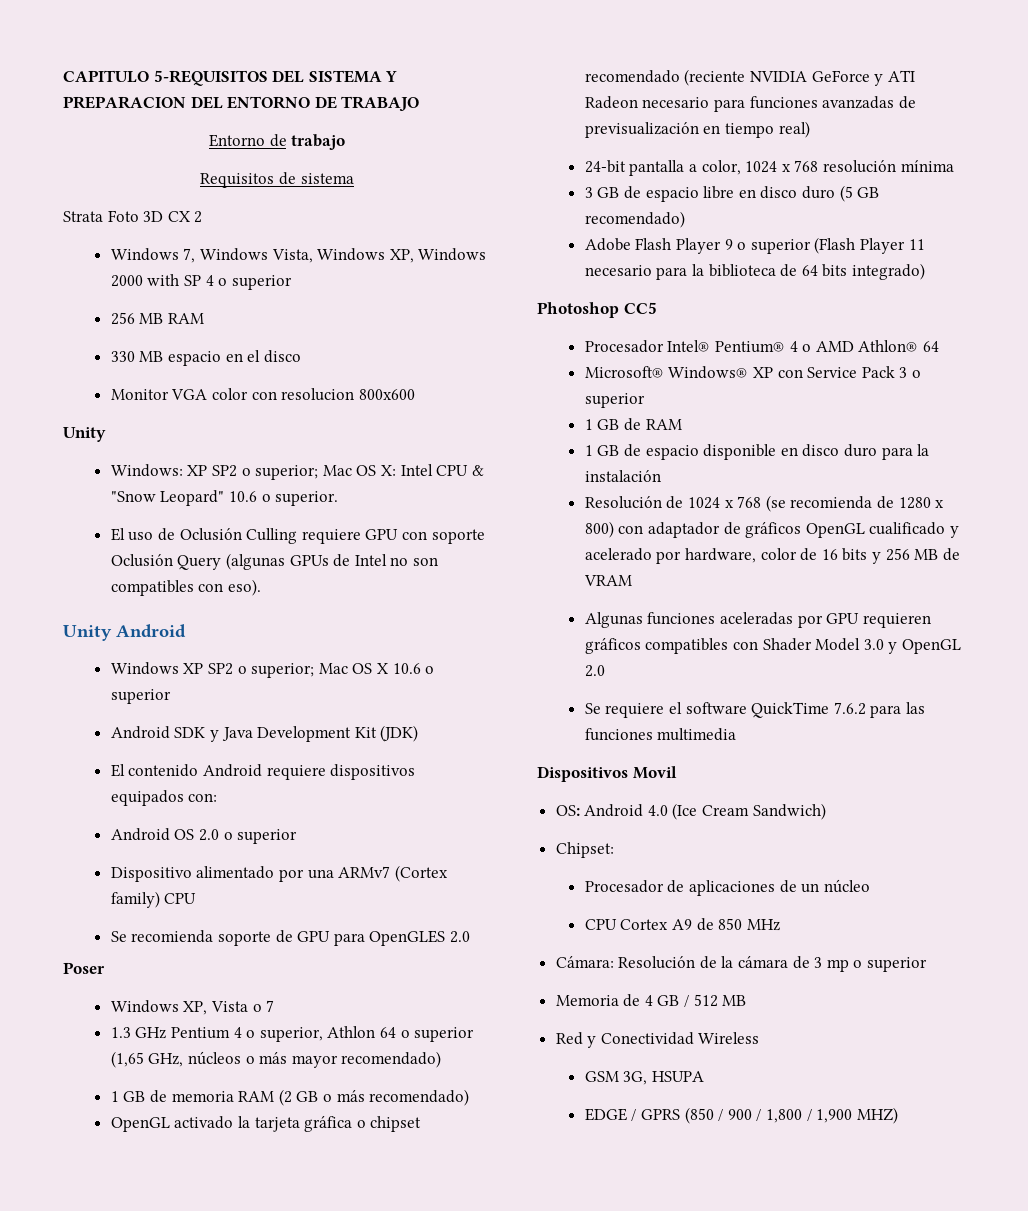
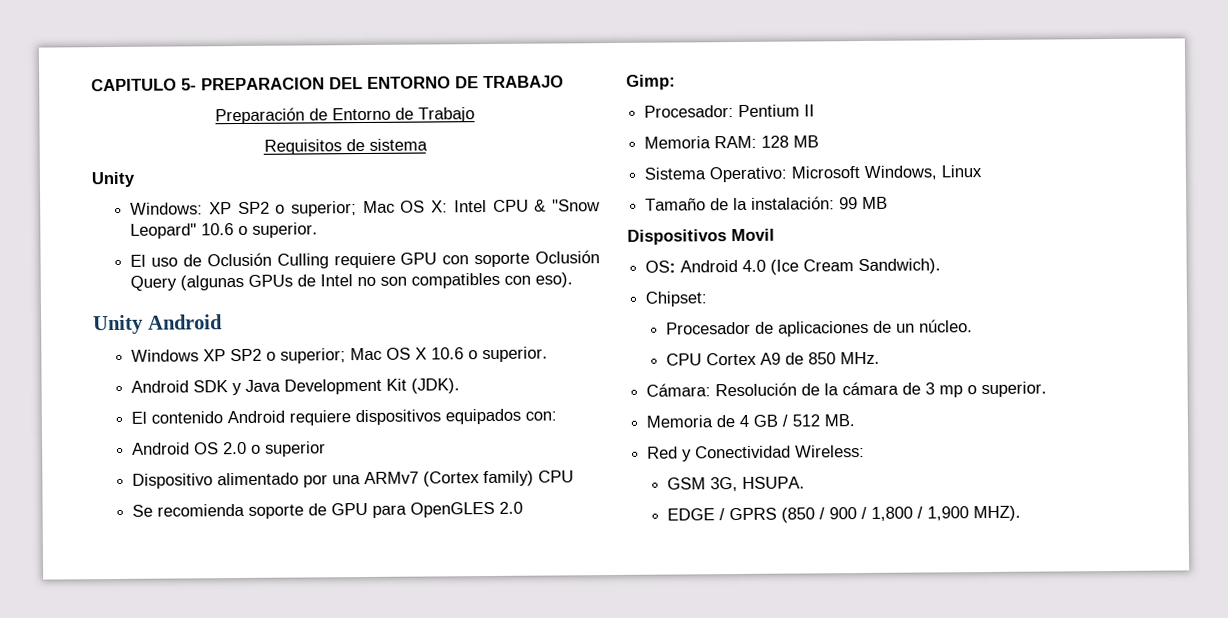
- CAPITULO 5-REQUISITOS DEL SISTEMA Y PREPARACION DEL ENTORNO DE TRABAJO
+ CAPITULO 5- PREPARACION DEL ENTORNO DE TRABAJO
- Entorno de trabajo
+ Preparación de Entorno de Trabajo
- Strata Foto 3D CX 2
- Windows 7, Windows Vista, Windows XP, Windows 2000 with SP 4 o superior
- 256 MB RAM
- 330 MB espacio en el disco
- Monitor VGA color con resolucion 800x600
- Windows XP SP2 o superior; Mac OS X 10.6 o superior
+ Windows XP SP2 o superior; Mac OS X 10.6 o superior.
- Android SDK y Java Development Kit (JDK)
+ Android SDK y Java Development Kit (JDK).
- Poser
- Windows XP, Vista o 7
- 1.3 GHz Pentium 4 o superior, Athlon 64 o superior (1,65 GHz, núcleos o más mayor recomendado)
- 1 GB de memoria RAM (2 GB o más recomendado)
- OpenGL activado la tarjeta gráfica o chipset recomendado (reciente NVIDIA GeForce y ATI Radeon necesario para funciones avanzadas de previsualización en tiempo real)
- 24-bit pantalla a color, 1024 x 768 resolución mínima
- 3 GB de espacio libre en disco duro (5 GB recomendado)
- Adobe Flash Player 9 o superior (Flash Player 11 necesario para la biblioteca de 64 bits integrado)
- Photoshop CC5
- Procesador Intel® Pentium® 4 o AMD Athlon® 64
- Microsoft® Windows® XP con Service Pack 3 o superior
- 1 GB de RAM
- 1 GB de espacio disponible en disco duro para la instalación
- Resolución de 1024 x 768 (se recomienda de 1280 x 800) con adaptador de gráficos OpenGL cualificado y acelerado por hardware, color de 16 bits y 256 MB de VRAM
- Algunas funciones aceleradas por GPU requieren gráficos compatibles con Shader Model 3.0 y OpenGL 2.0
- Se requiere el software QuickTime 7.6.2 para las funciones multimedia
+ Gimp:
+ Procesador: Pentium II
+ Memoria RAM: 128 MB
+ Sistema Operativo: Microsoft Windows, Linux
+ Tamaño de la instalación: 99 MB
- OS: Android 4.0 (Ice Cream Sandwich)
+ OS: Android 4.0 (Ice Cream Sandwich).
- Procesador de aplicaciones de un núcleo
+ Procesador de aplicaciones de un núcleo.
- CPU Cortex A9 de 850 MHz
+ CPU Cortex A9 de 850 MHz.
- Cámara: Resolución de la cámara de 3 mp o superior
+ Cámara: Resolución de la cámara de 3 mp o superior.
- Memoria de 4 GB / 512 MB
+ Memoria de 4 GB / 512 MB.
- Red y Conectividad Wireless
+ Red y Conectividad Wireless:
- GSM 3G, HSUPA
+ GSM 3G, HSUPA.
- EDGE / GPRS (850 / 900 / 1,800 / 1,900 MHZ)
+ EDGE / GPRS (850 / 900 / 1,800 / 1,900 MHZ).

